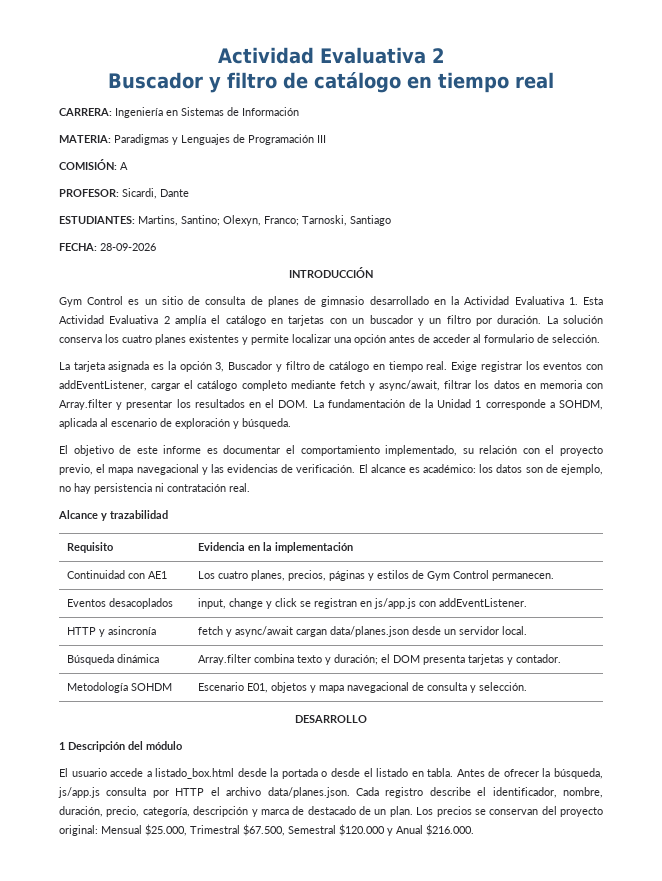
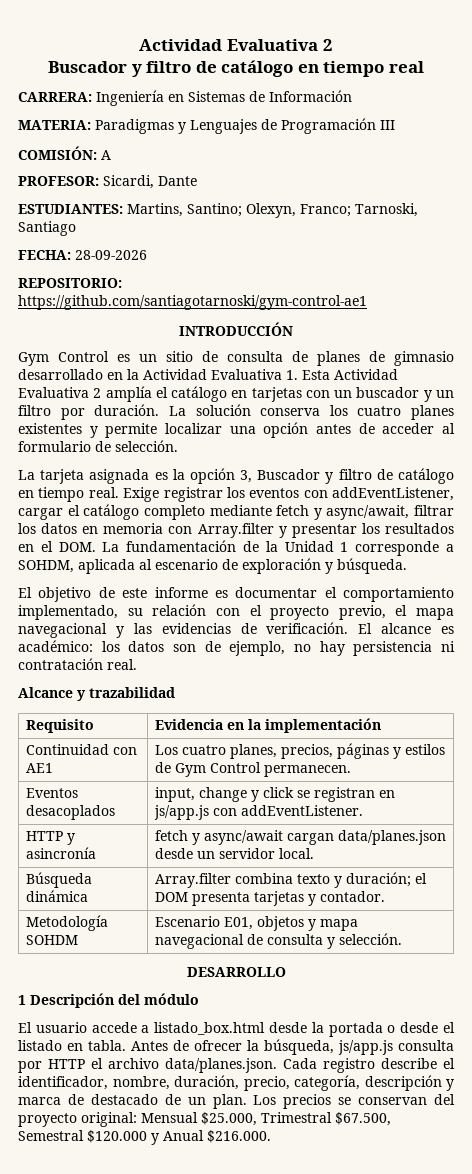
+ REPOSITORIO: https://github.com/santiagotarnoski/gym-control-ae1

